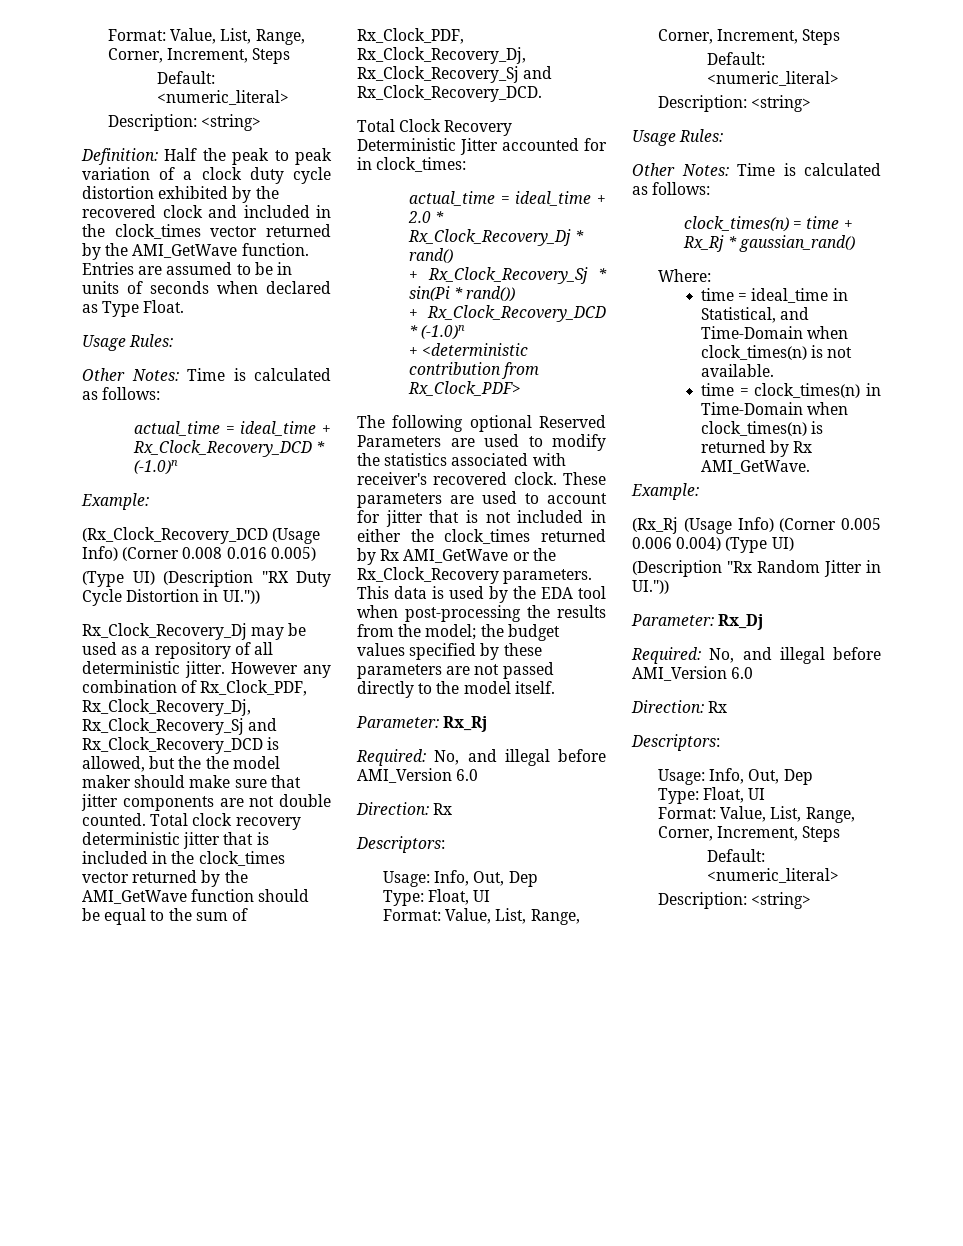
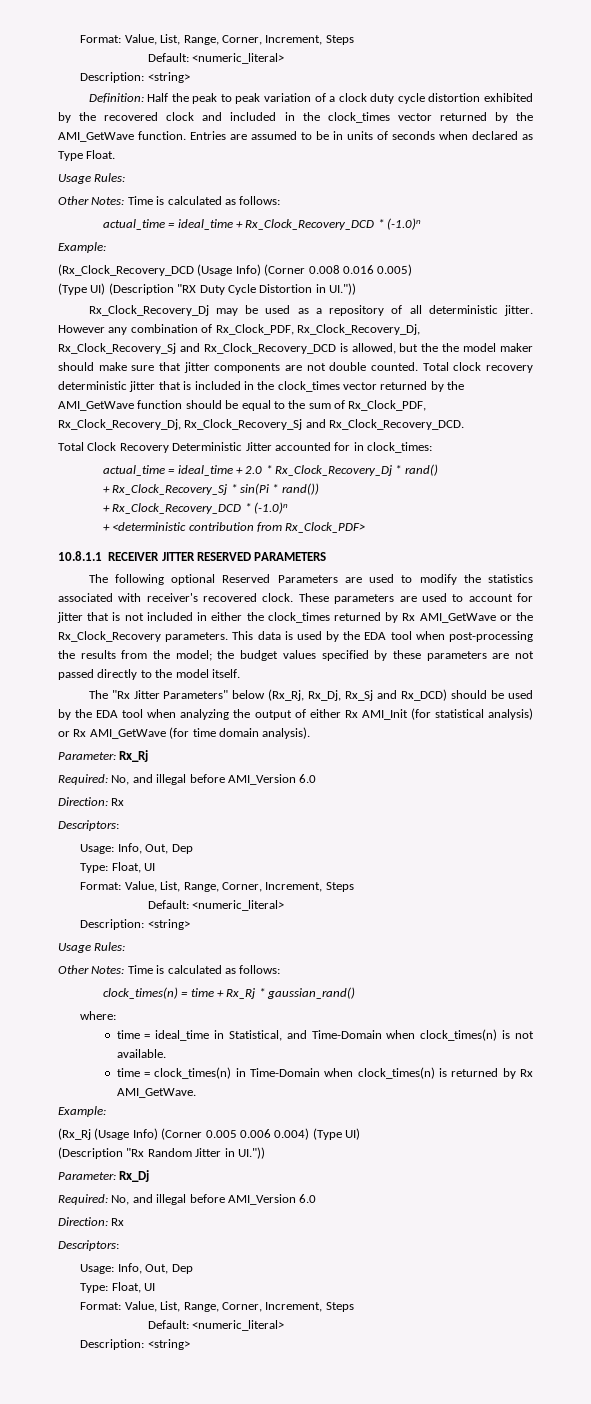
+ 10.8.1.1 RECEIVER JITTER RESERVED PARAMETERS
+ The "Rx Jitter Parameters" below (Rx_Rj, Rx_Dj, Rx_Sj and Rx_DCD) should be used by the EDA tool when analyzing the output of either Rx AMI_Init (for statistical analysis) or Rx AMI_GetWave (for time domain analysis).
- Where:
+ where:

